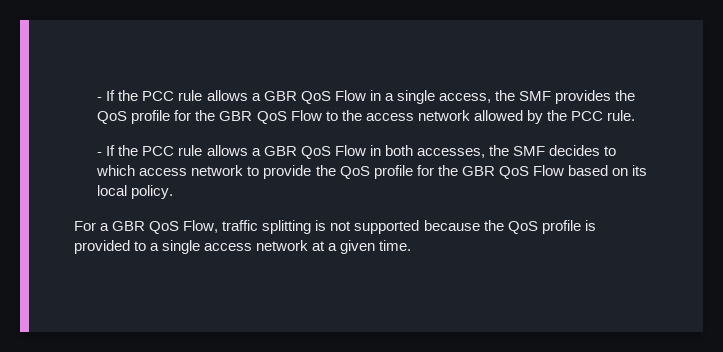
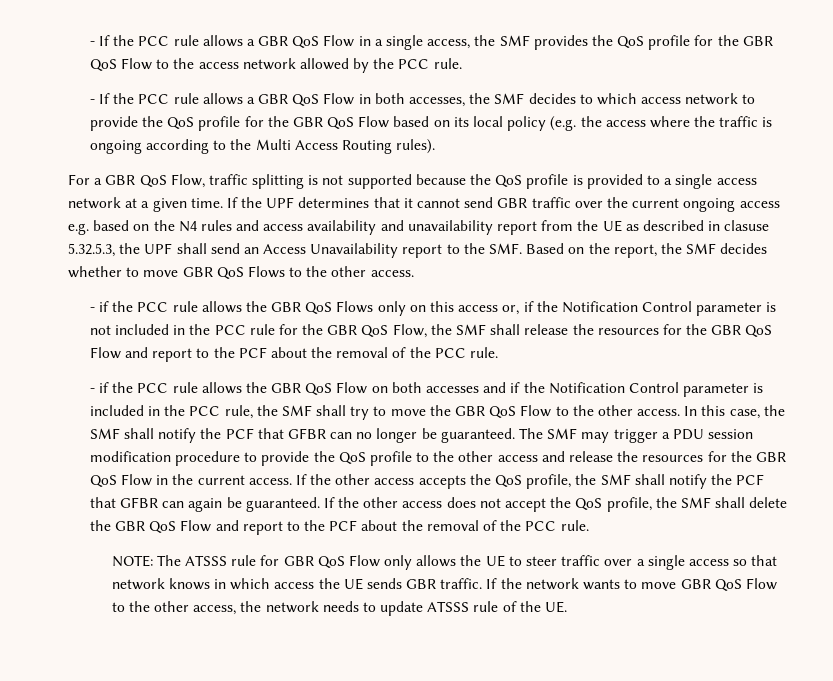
- - If the PCC rule allows a GBR QoS Flow in both accesses, the SMF decides to which access network to provide the QoS profile for the GBR QoS Flow based on its local policy.
+ - If the PCC rule allows a GBR QoS Flow in both accesses, the SMF decides to which access network to provide the QoS profile for the GBR QoS Flow based on its local policy (e.g. the access where the traffic is ongoing according to the Multi Access Routing rules).
+ If the UPF determines that it cannot send GBR traffic over the current ongoing access e.g. based on the N4 rules and access availability and unavailability report from the UE as described in clasuse 5.32.5.3, the UPF shall send an Access Unavailability report to the SMF. Based on the report, the SMF decides whether to move GBR QoS Flows to the other access.
+ - if the PCC rule allows the GBR QoS Flows only on this access or, if the Notification Control parameter is not included in the PCC rule for the GBR QoS Flow, the SMF shall release the resources for the GBR QoS Flow and report to the PCF about the removal of the PCC rule.
+ - if the PCC rule allows the GBR QoS Flow on both accesses and if the Notification Control parameter is included in the PCC rule, the SMF shall try to move the GBR QoS Flow to the other access. In this case, the SMF shall notify the PCF that GFBR can no longer be guaranteed. The SMF may trigger a PDU session modification procedure to provide the QoS profile to the other access and release the resources for the GBR QoS Flow in the current access. If the other access accepts the QoS profile, the SMF shall notify the PCF that GFBR can again be guaranteed. If the other access does not accept the QoS profile, the SMF shall delete the GBR QoS Flow and report to the PCF about the removal of the PCC rule.
+ NOTE: The ATSSS rule for GBR QoS Flow only allows the UE to steer traffic over a single access so that network knows in which access the UE sends GBR traffic. If the network wants to move GBR QoS Flow to the other access, the network needs to update ATSSS rule of the UE.

